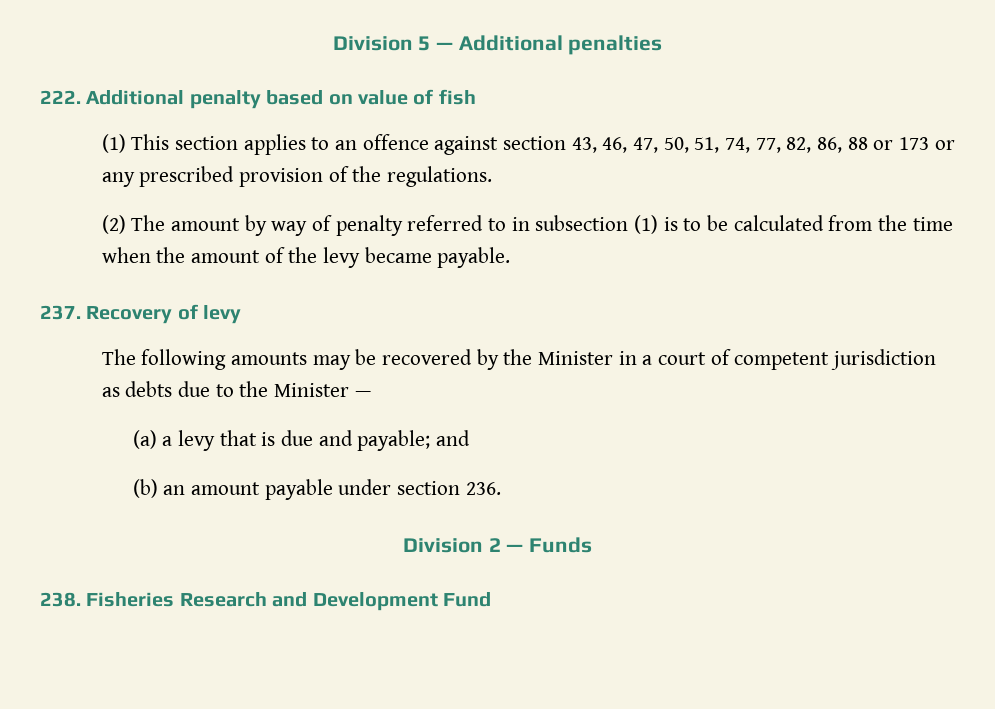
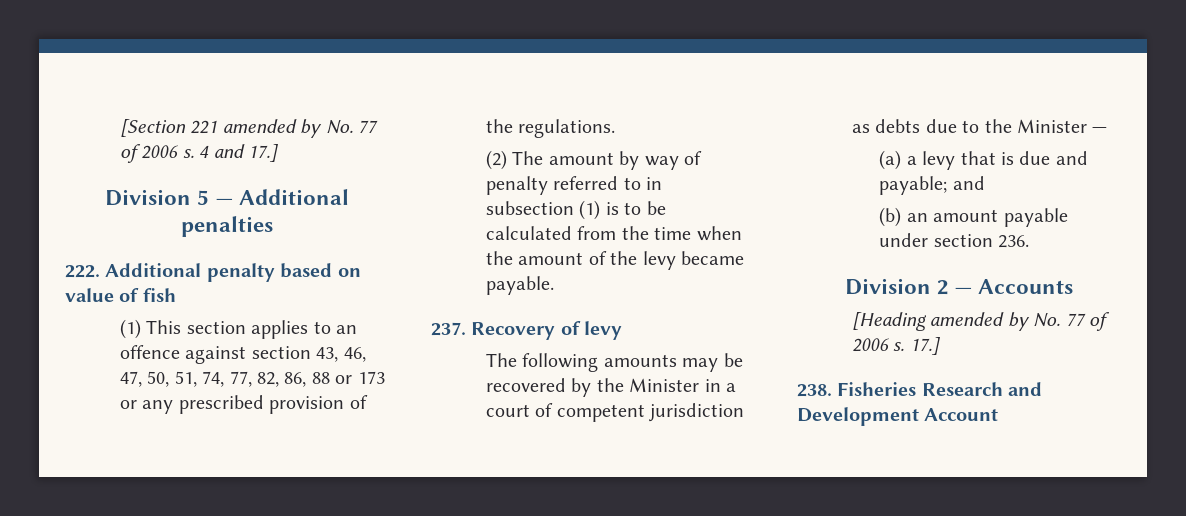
+ [Section 221 amended by No. 77 of 2006 s. 4 and 17.]
- Division 2 — Funds
+ Division 2 — Accounts
+ [Heading amended by No. 77 of 2006 s. 17.]
- 238. Fisheries Research and Development Fund
+ 238. Fisheries Research and Development Account

